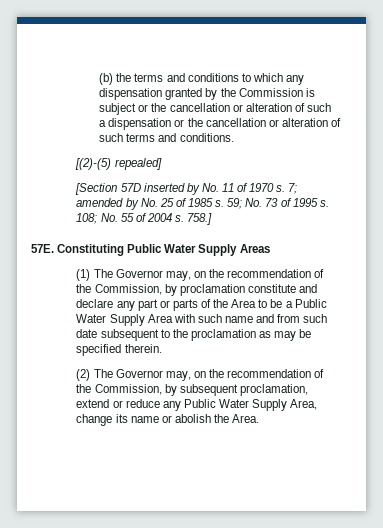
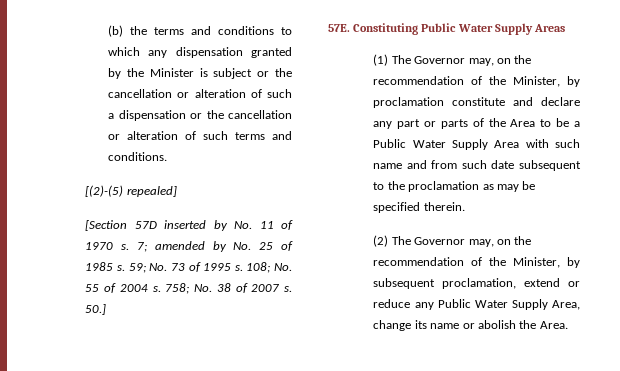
- (b) the terms and conditions to which any dispensation granted by the Commission is subject or the cancellation or alteration of such a dispensation or the cancellation or alteration of such terms and conditions.
+ (b) the terms and conditions to which any dispensation granted by the Minister is subject or the cancellation or alteration of such a dispensation or the cancellation or alteration of such terms and conditions.
- 758.]
+ 758; No. 38 of 2007 s. 50.]
- (1) The Governor may, on the recommendation of the Commission, by proclamation constitute and declare any part or parts of the Area to be a Public Water Supply Area with such name and from such date subsequent to the proclamation as may be specified therein.
+ (1) The Governor may, on the recommendation of the Minister, by proclamation constitute and declare any part or parts of the Area to be a Public Water Supply Area with such name and from such date subsequent to the proclamation as may be specified therein.
- (2) The Governor may, on the recommendation of the Commission, by subsequent proclamation, extend or reduce any Public Water Supply Area, change its name or abolish the Area.
+ (2) The Governor may, on the recommendation of the Minister, by subsequent proclamation, extend or reduce any Public Water Supply Area, change its name or abolish the Area.

